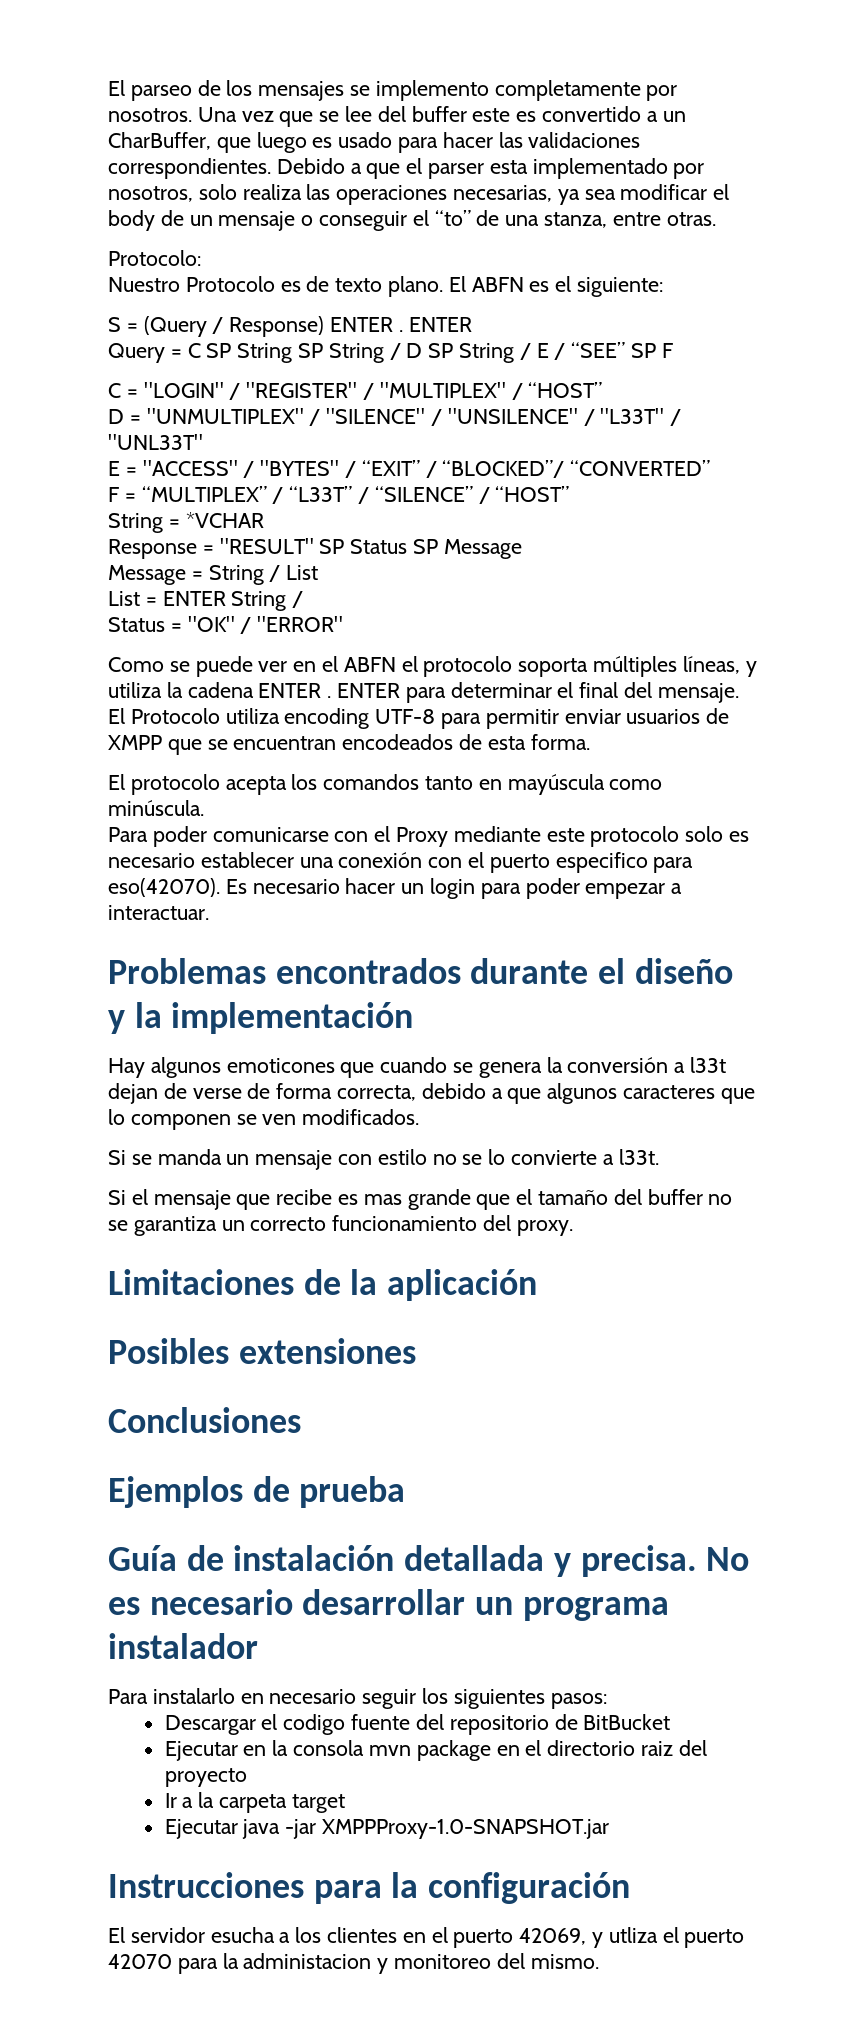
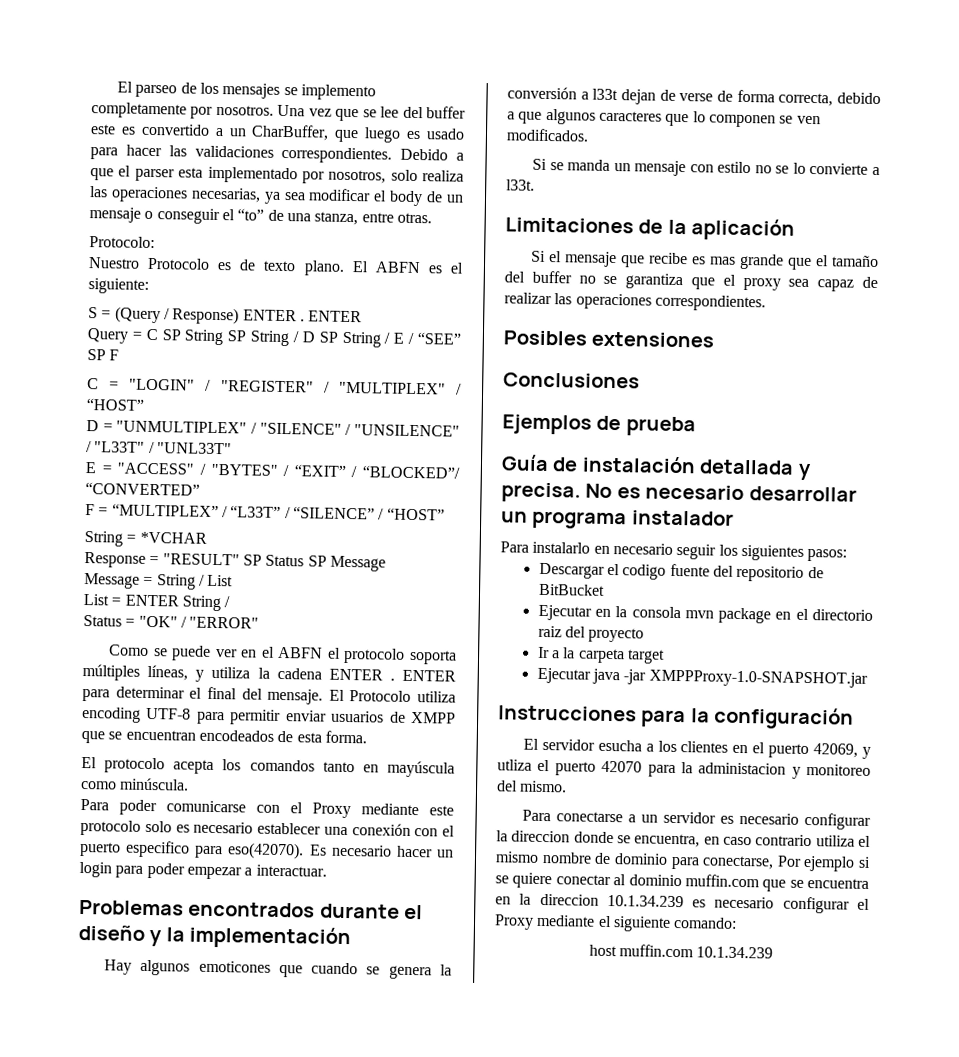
+ Limitaciones de la aplicación
- Si el mensaje que recibe es mas grande que el tamaño del buffer no se garantiza un correcto funcionamiento del proxy.
- Limitaciones de la aplicación
+ Si el mensaje que recibe es mas grande que el tamaño del buffer no se garantiza que el proxy sea capaz de realizar las operaciones correspondientes.
+ Para conectarse a un servidor es necesario configurar la direccion donde se encuentra, en caso contrario utiliza el mismo nombre de dominio para conectarse, Por ejemplo si se quiere conectar al dominio muffin.com que se encuentra en la direccion 10.1.34.239 es necesario configurar el Proxy mediante el siguiente comando:
+ host muffin.com 10.1.34.239

